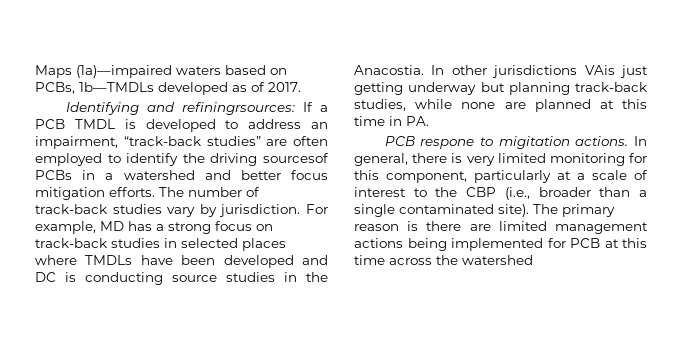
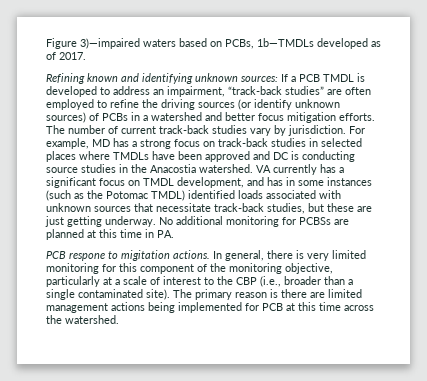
- Maps (1a)—impaired waters based on PCBs, 1b—TMDLs developed as of 2017.
+ Figure 3)—impaired waters based on PCBs, 1b—TMDLs developed as of 2017.
- Identifying and refiningrsources: If a PCB TMDL is developed to address an impairment, “track-back studies” are often employed to identify the driving sourcesof PCBs in a watershed and better focus mitigation efforts.
+ Refining known and identifying unknown sources: If a PCB TMDL is developed to address an impairment, “track-back studies” are often employed to refine the driving sources (or identify unknown sources) of PCBs in a watershed and better focus mitigation efforts.
- The number of track-back studies vary by jurisdiction.
+ The number of current track-back studies vary by jurisdiction.
- For example, MD has a strong focus on track-back studies in selected places where TMDLs have been developed and DC is conducting source studies in the Anacostia. In other jurisdictions VAis just getting underway but planning track-back studies, while none are planned at this time in PA.
+ For example, MD has a strong focus on track-back studies in selected places where TMDLs have been approved and DC is conducting source studies in the Anacostia watershed. VA currently has a significant focus on TMDL development, and has in some instances (such as the Potomac TMDL) identified loads associated with unknown sources that necessitate track-back studies, but these are just getting underway. No additional monitoring for PCBSs are planned at this time in PA.
- In general, there is very limited monitoring for this component, particularly at a scale of interest to the CBP (i.e., broader than a single contaminated site).
+ In general, there is very limited monitoring for this component of the monitoring objective, particularly at a scale of interest to the CBP (i.e., broader than a single contaminated site).
- The primary reason is there are limited management actions being implemented for PCB at this time across the watershed
+ The primary reason is there are limited management actions being implemented for PCB at this time across the watershed.

